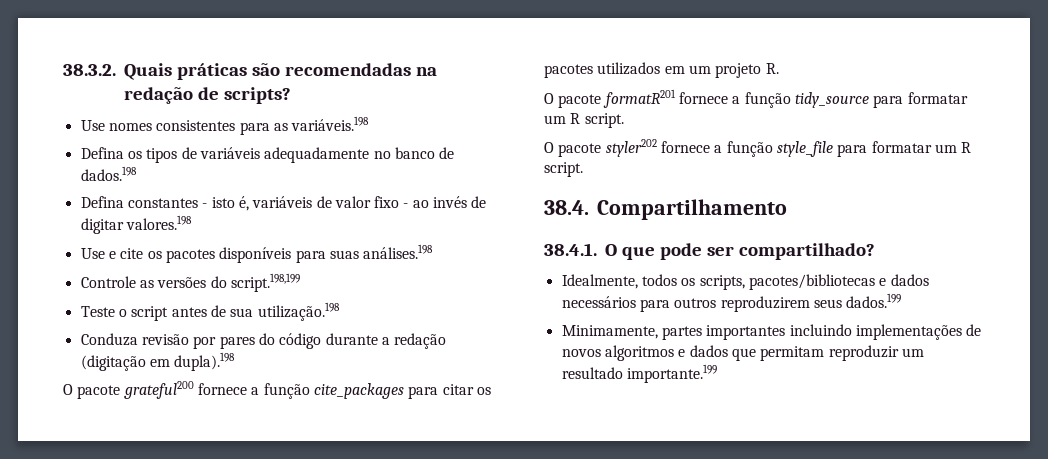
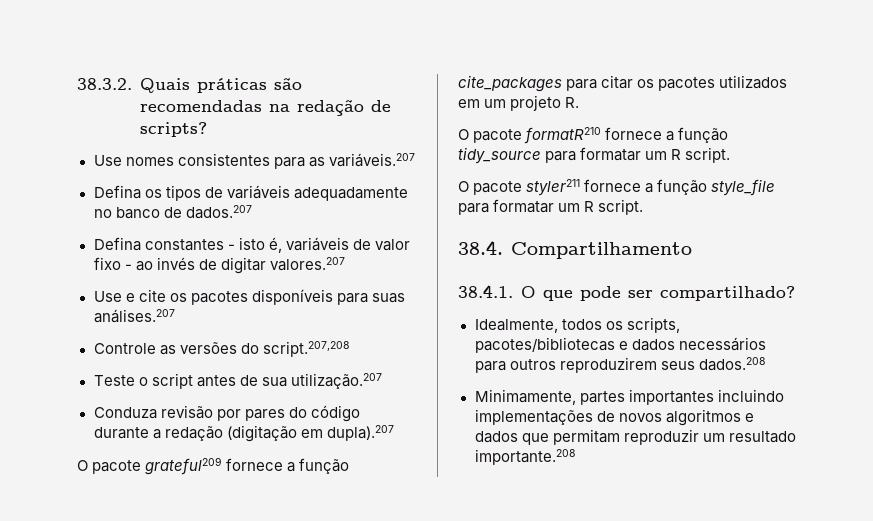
- Use nomes consistentes para as variáveis.198
+ Use nomes consistentes para as variáveis.207
- Defina os tipos de variáveis adequadamente no banco de dados.198
+ Defina os tipos de variáveis adequadamente no banco de dados.207
- Defina constantes - isto é, variáveis de valor fixo - ao invés de digitar valores.198
+ Defina constantes - isto é, variáveis de valor fixo - ao invés de digitar valores.207
- Use e cite os pacotes disponíveis para suas análises.198
+ Use e cite os pacotes disponíveis para suas análises.207
- Controle as versões do script.198,199
+ Controle as versões do script.207,208
- Teste o script antes de sua utilização.198
+ Teste o script antes de sua utilização.207
- Conduza revisão por pares do código durante a redação (digitação em dupla).198
- O pacote grateful200 fornece a função cite_packages para citar os pacotes utilizados em um projeto R.
+ Conduza revisão por pares do código durante a redação (digitação em dupla).207
+ O pacote grateful209 fornece a função cite_packages para citar os pacotes utilizados em um projeto R.
- O pacote formatR201 fornece a função tidy_source para formatar um R script.
+ O pacote formatR210 fornece a função tidy_source para formatar um R script.
- O pacote styler202 fornece a função style_file para formatar um R script.
+ O pacote styler211 fornece a função style_file para formatar um R script.
- Idealmente, todos os scripts, pacotes/bibliotecas e dados necessários para outros reproduzirem seus dados.199
+ Idealmente, todos os scripts, pacotes/bibliotecas e dados necessários para outros reproduzirem seus dados.208
- Minimamente, partes importantes incluindo implementações de novos algoritmos e dados que permitam reproduzir um resultado importante.199
+ Minimamente, partes importantes incluindo implementações de novos algoritmos e dados que permitam reproduzir um resultado importante.208

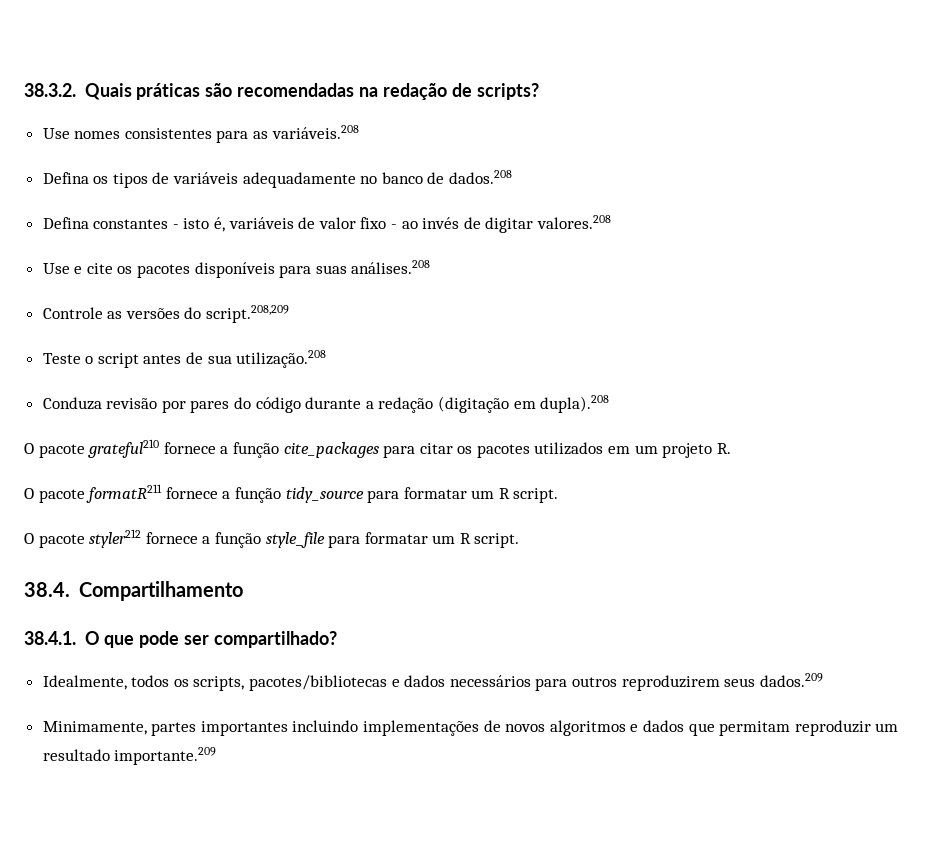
- Use nomes consistentes para as variáveis.207
+ Use nomes consistentes para as variáveis.208
- Defina os tipos de variáveis adequadamente no banco de dados.207
+ Defina os tipos de variáveis adequadamente no banco de dados.208
- Defina constantes - isto é, variáveis de valor fixo - ao invés de digitar valores.207
+ Defina constantes - isto é, variáveis de valor fixo - ao invés de digitar valores.208
- Use e cite os pacotes disponíveis para suas análises.207
+ Use e cite os pacotes disponíveis para suas análises.208
- Controle as versões do script.207,208
+ Controle as versões do script.208,209
- Teste o script antes de sua utilização.207
+ Teste o script antes de sua utilização.208
- Conduza revisão por pares do código durante a redação (digitação em dupla).207
- O pacote grateful209 fornece a função cite_packages para citar os pacotes utilizados em um projeto R.
+ Conduza revisão por pares do código durante a redação (digitação em dupla).208
+ O pacote grateful210 fornece a função cite_packages para citar os pacotes utilizados em um projeto R.
- O pacote formatR210 fornece a função tidy_source para formatar um R script.
+ O pacote formatR211 fornece a função tidy_source para formatar um R script.
- O pacote styler211 fornece a função style_file para formatar um R script.
+ O pacote styler212 fornece a função style_file para formatar um R script.
- Idealmente, todos os scripts, pacotes/bibliotecas e dados necessários para outros reproduzirem seus dados.208
+ Idealmente, todos os scripts, pacotes/bibliotecas e dados necessários para outros reproduzirem seus dados.209
- Minimamente, partes importantes incluindo implementações de novos algoritmos e dados que permitam reproduzir um resultado importante.208
+ Minimamente, partes importantes incluindo implementações de novos algoritmos e dados que permitam reproduzir um resultado importante.209

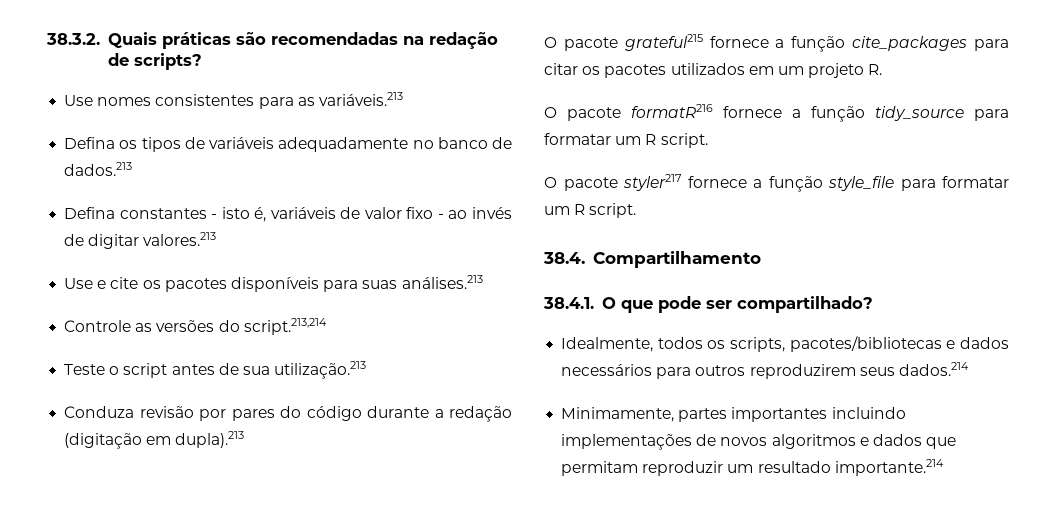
- Use nomes consistentes para as variáveis.208
+ Use nomes consistentes para as variáveis.213
- Defina os tipos de variáveis adequadamente no banco de dados.208
+ Defina os tipos de variáveis adequadamente no banco de dados.213
- Defina constantes - isto é, variáveis de valor fixo - ao invés de digitar valores.208
+ Defina constantes - isto é, variáveis de valor fixo - ao invés de digitar valores.213
- Use e cite os pacotes disponíveis para suas análises.208
+ Use e cite os pacotes disponíveis para suas análises.213
- Controle as versões do script.208,209
+ Controle as versões do script.213,214
- Teste o script antes de sua utilização.208
+ Teste o script antes de sua utilização.213
- Conduza revisão por pares do código durante a redação (digitação em dupla).208
- O pacote grateful210 fornece a função cite_packages para citar os pacotes utilizados em um projeto R.
+ Conduza revisão por pares do código durante a redação (digitação em dupla).213
+ O pacote grateful215 fornece a função cite_packages para citar os pacotes utilizados em um projeto R.
- O pacote formatR211 fornece a função tidy_source para formatar um R script.
+ O pacote formatR216 fornece a função tidy_source para formatar um R script.
- O pacote styler212 fornece a função style_file para formatar um R script.
+ O pacote styler217 fornece a função style_file para formatar um R script.
- Idealmente, todos os scripts, pacotes/bibliotecas e dados necessários para outros reproduzirem seus dados.209
+ Idealmente, todos os scripts, pacotes/bibliotecas e dados necessários para outros reproduzirem seus dados.214
- Minimamente, partes importantes incluindo implementações de novos algoritmos e dados que permitam reproduzir um resultado importante.209
+ Minimamente, partes importantes incluindo implementações de novos algoritmos e dados que permitam reproduzir um resultado importante.214

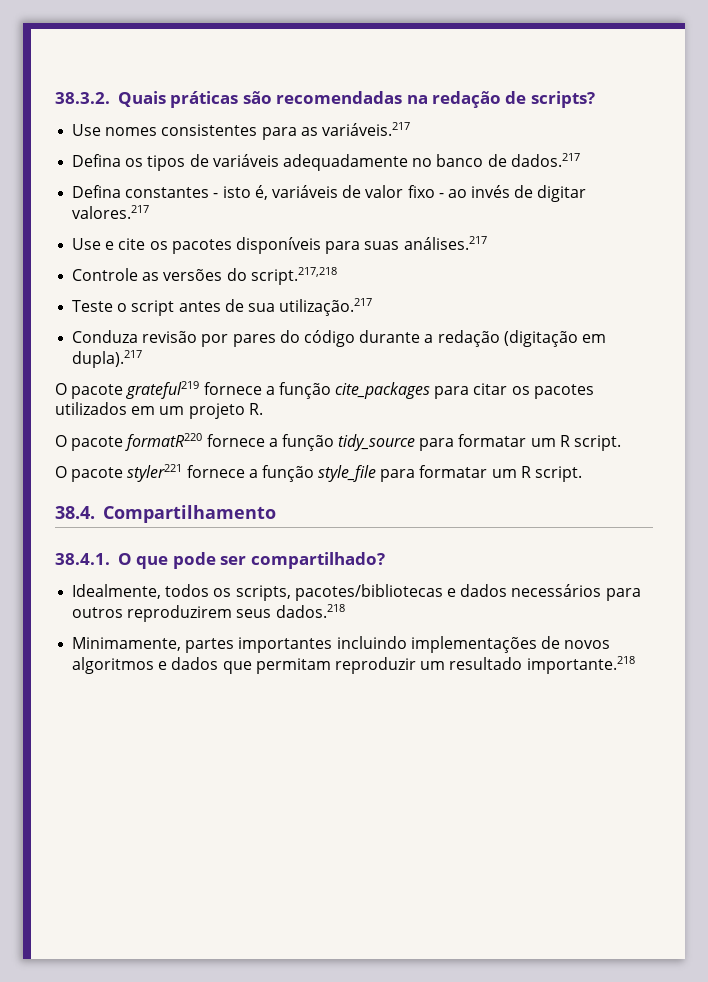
- Use nomes consistentes para as variáveis.213
+ Use nomes consistentes para as variáveis.217
- Defina os tipos de variáveis adequadamente no banco de dados.213
+ Defina os tipos de variáveis adequadamente no banco de dados.217
- Defina constantes - isto é, variáveis de valor fixo - ao invés de digitar valores.213
+ Defina constantes - isto é, variáveis de valor fixo - ao invés de digitar valores.217
- Use e cite os pacotes disponíveis para suas análises.213
+ Use e cite os pacotes disponíveis para suas análises.217
- Controle as versões do script.213,214
+ Controle as versões do script.217,218
- Teste o script antes de sua utilização.213
+ Teste o script antes de sua utilização.217
- Conduza revisão por pares do código durante a redação (digitação em dupla).213
- O pacote grateful215 fornece a função cite_packages para citar os pacotes utilizados em um projeto R.
+ Conduza revisão por pares do código durante a redação (digitação em dupla).217
+ O pacote grateful219 fornece a função cite_packages para citar os pacotes utilizados em um projeto R.
- O pacote formatR216 fornece a função tidy_source para formatar um R script.
+ O pacote formatR220 fornece a função tidy_source para formatar um R script.
- O pacote styler217 fornece a função style_file para formatar um R script.
+ O pacote styler221 fornece a função style_file para formatar um R script.
- Idealmente, todos os scripts, pacotes/bibliotecas e dados necessários para outros reproduzirem seus dados.214
+ Idealmente, todos os scripts, pacotes/bibliotecas e dados necessários para outros reproduzirem seus dados.218
- Minimamente, partes importantes incluindo implementações de novos algoritmos e dados que permitam reproduzir um resultado importante.214
+ Minimamente, partes importantes incluindo implementações de novos algoritmos e dados que permitam reproduzir um resultado importante.218

